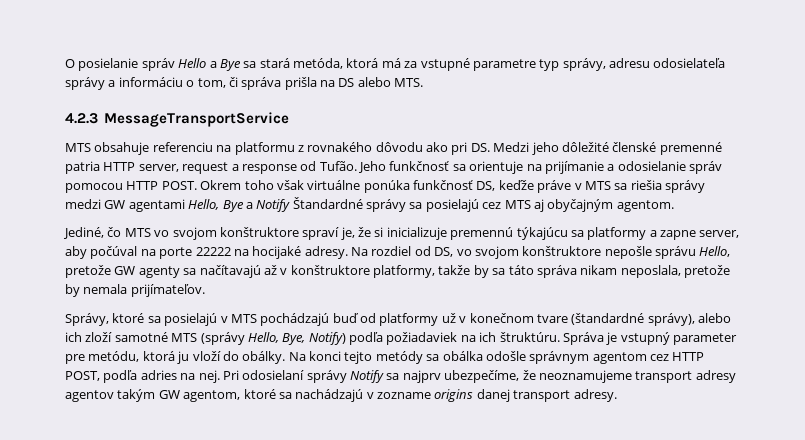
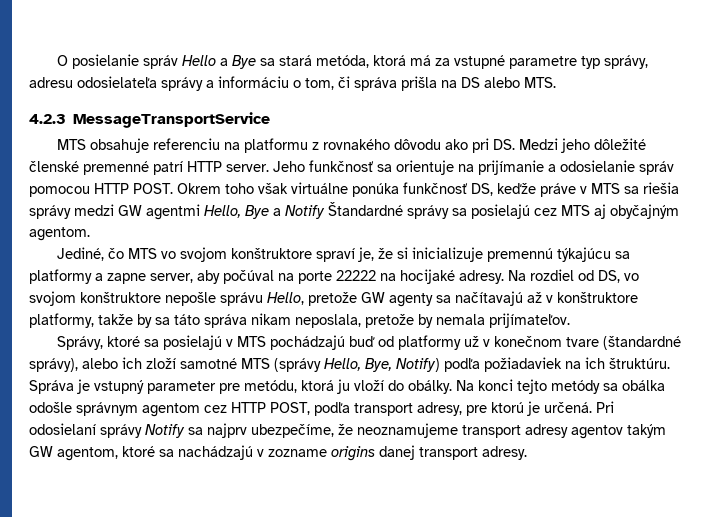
- MTS obsahuje referenciu na platformu z rovnakého dôvodu ako pri DS. Medzi jeho dôležité členské premenné patria HTTP server, request a response od Tufão.
+ MTS obsahuje referenciu na platformu z rovnakého dôvodu ako pri DS. Medzi jeho dôležité členské premenné patrí HTTP server.
- Okrem toho však virtuálne ponúka funkčnosť DS, keďže práve v MTS sa riešia správy medzi GW agentami Hello, Bye a Notify Štandardné správy sa posielajú cez MTS aj obyčajným agentom.
+ Okrem toho však virtuálne ponúka funkčnosť DS, keďže práve v MTS sa riešia správy medzi GW agentmi Hello, Bye a Notify Štandardné správy sa posielajú cez MTS aj obyčajným agentom.
- Na konci tejto metódy sa obálka odošle správnym agentom cez HTTP POST, podľa adries na nej.
+ Na konci tejto metódy sa obálka odošle správnym agentom cez HTTP POST, podľa transport adresy, pre ktorú je určená.

